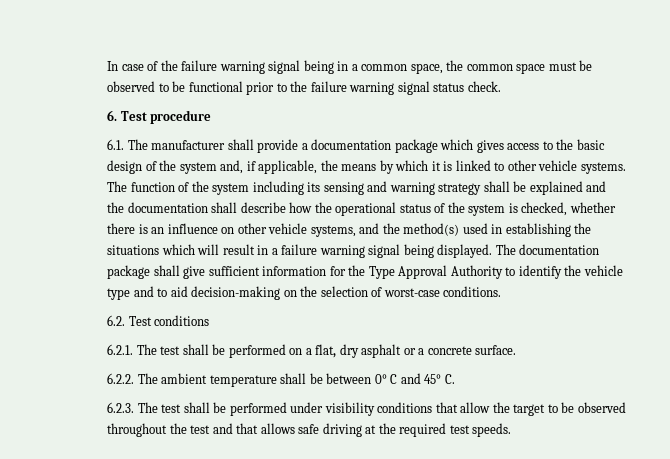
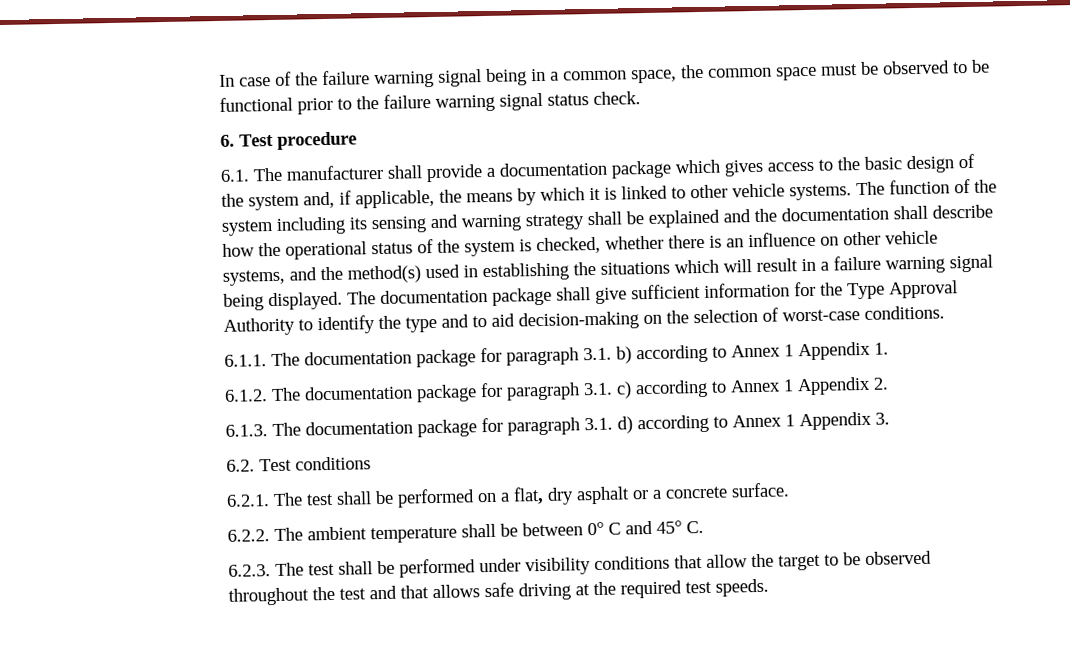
- The documentation package shall give sufficient information for the Type Approval Authority to identify the vehicle type and to aid decision-making on the selection of worst-case conditions.
+ The documentation package shall give sufficient information for the Type Approval Authority to identify the type and to aid decision-making on the selection of worst-case conditions.
+ 6.1.1. The documentation package for paragraph 3.1. b) according to Annex 1 Appendix 1.
+ 6.1.2. The documentation package for paragraph 3.1. c) according to Annex 1 Appendix 2.
+ 6.1.3. The documentation package for paragraph 3.1. d) according to Annex 1 Appendix 3.

